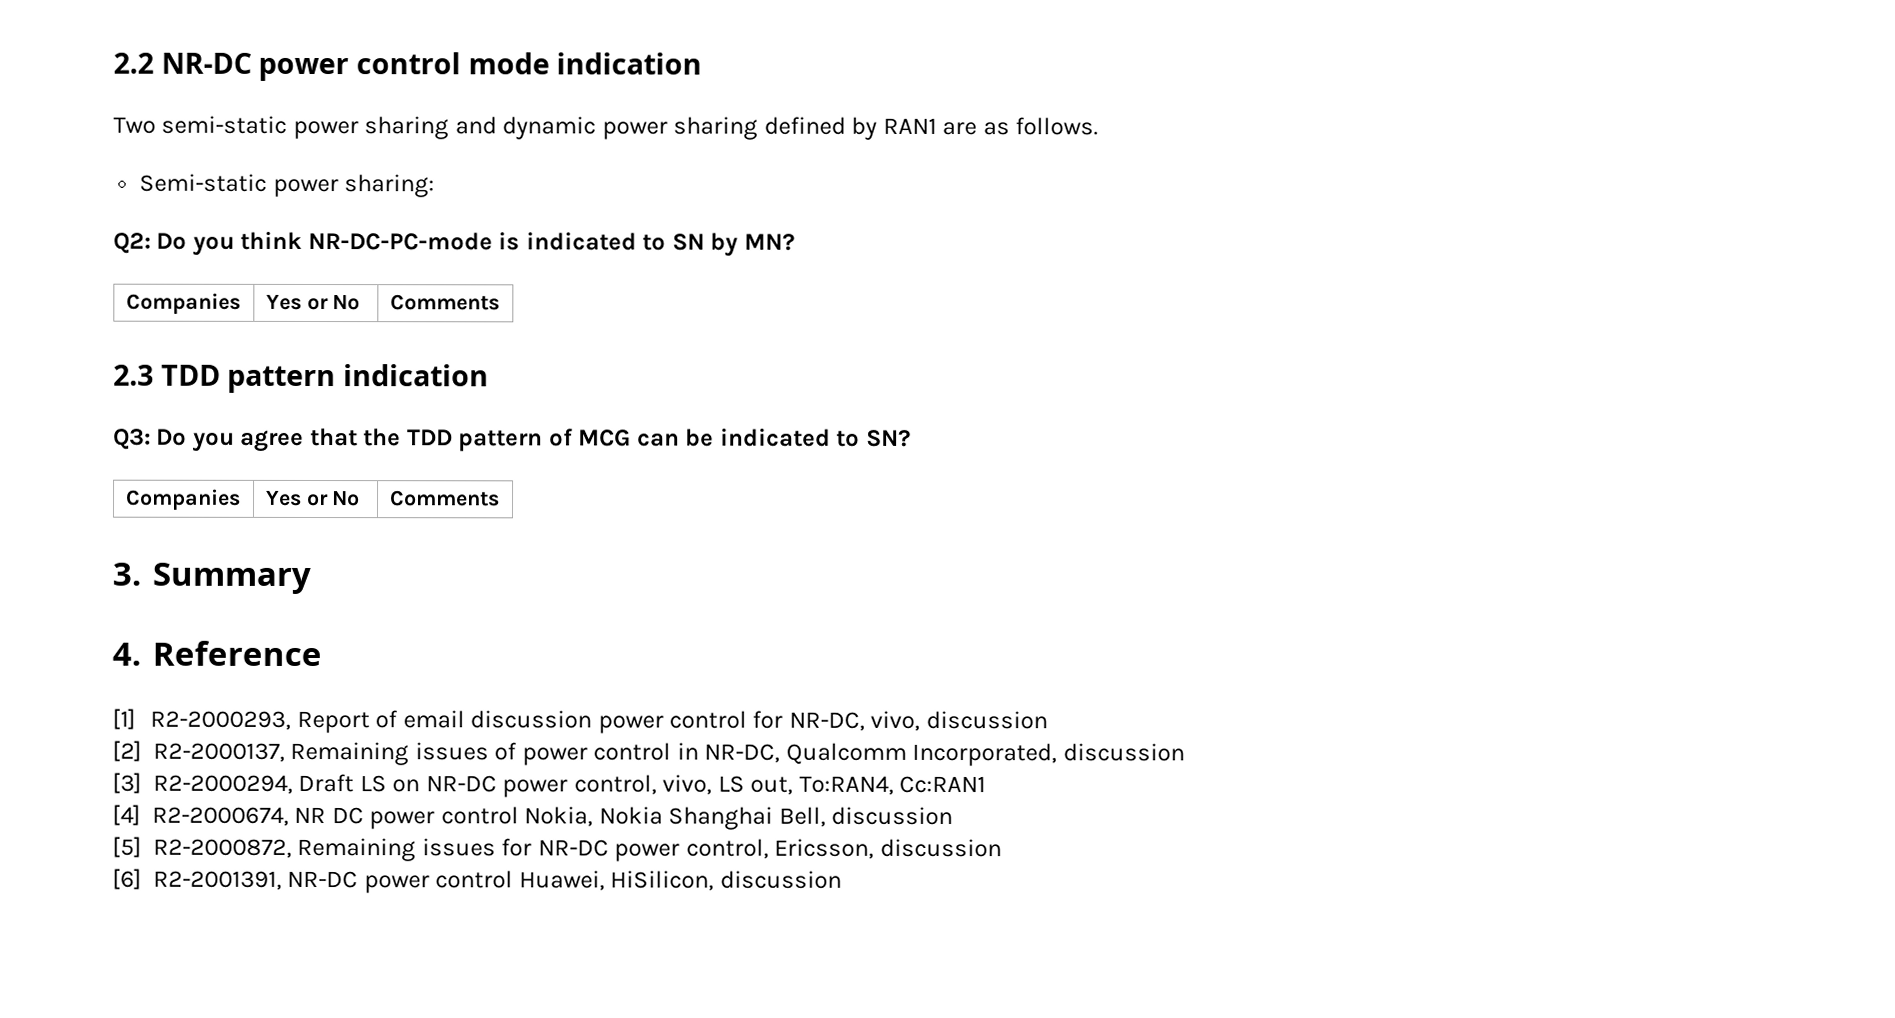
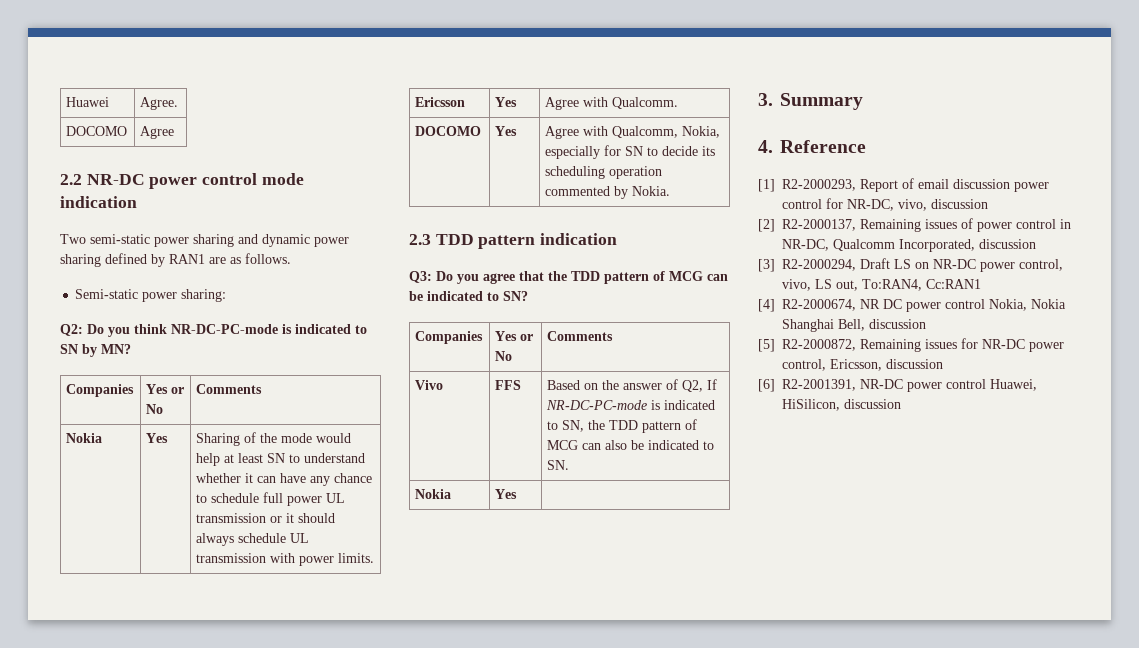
+ Huawei | Agree.
+ DOCOMO | Agree
+ Nokia | Yes | Sharing of the mode would help at least SN to understand whether it can have any chance to schedule full power UL transmission or it should always schedule UL transmission with power limits.
+ Ericsson | Yes | Agree with Qualcomm.
+ DOCOMO | Yes | Agree with Qualcomm, Nokia, especially for SN to decide its scheduling operation commented by Nokia.
+ Vivo | FFS | Based on the answer of Q2, If NR-DC-PC-mode is indicated to SN, the TDD pattern of MCG can also be indicated to SN.
+ Nokia | Yes |

